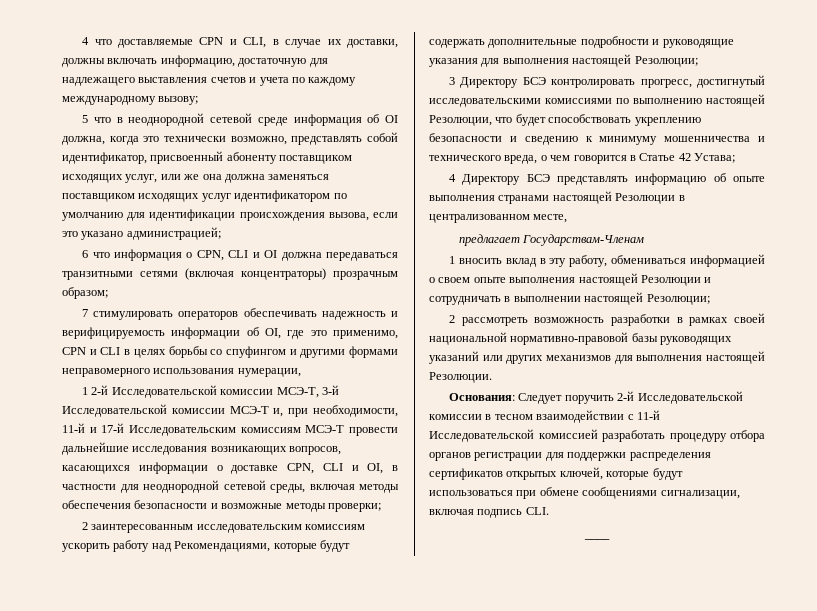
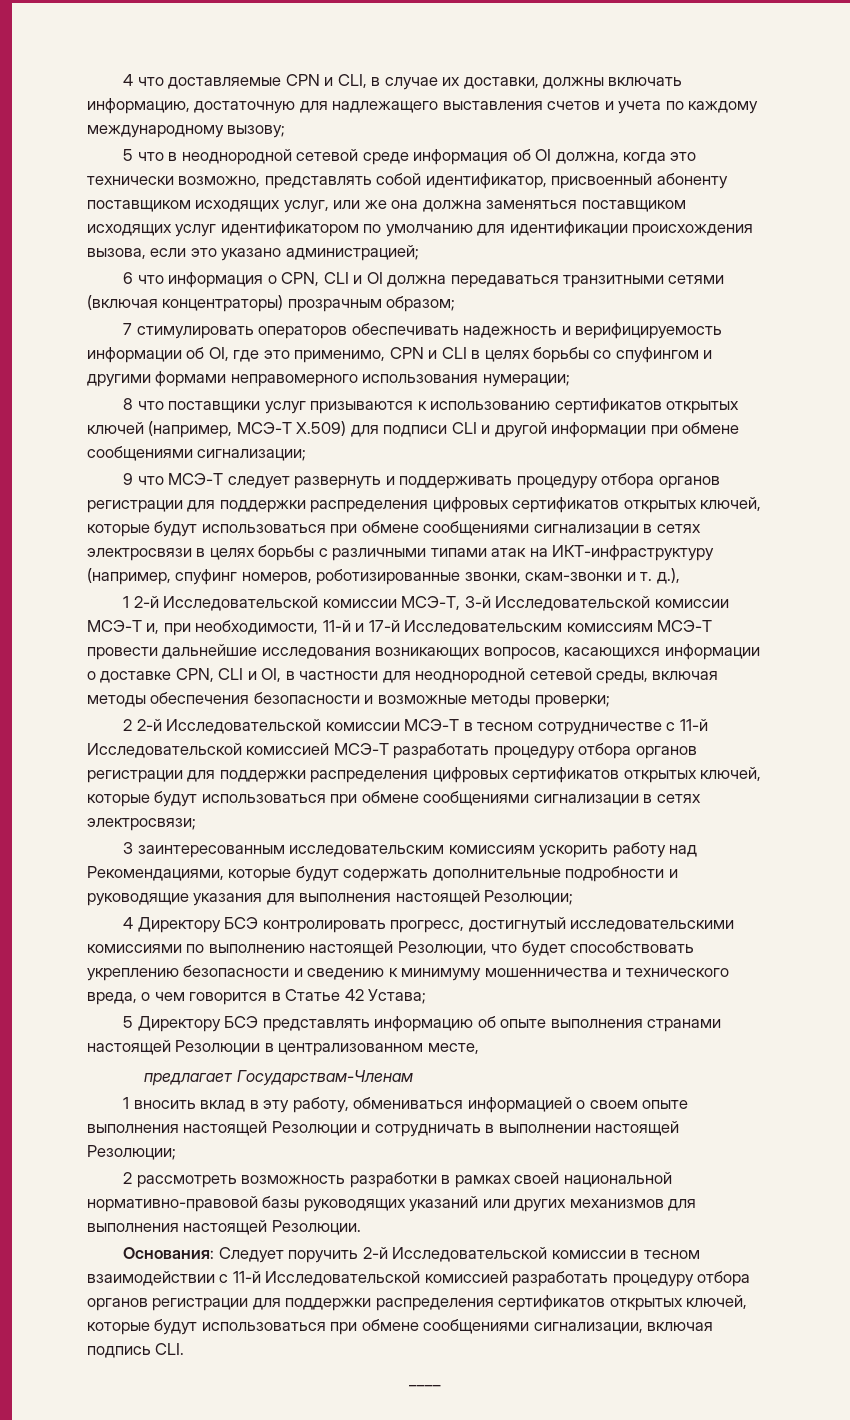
- 7 стимулировать операторов обеспечивать надежность и верифицируемость информации об OI, где это применимо, CPN и CLI в целях борьбы со спуфингом и другими формами неправомерного использования нумерации,
+ 7 стимулировать операторов обеспечивать надежность и верифицируемость информации об OI, где это применимо, CPN и CLI в целях борьбы со спуфингом и другими формами неправомерного использования нумерации;
+ 8 что поставщики услуг призываются к использованию сертификатов открытых ключей (например, МСЭ-T X.509) для подписи CLI и другой информации при обмене сообщениями сигнализации;
+ 9 что МСЭ-Т следует развернуть и поддерживать процедуру отбора органов регистрации для поддержки распределения цифровых сертификатов открытых ключей, которые будут использоваться при обмене сообщениями сигнализации в сетях электросвязи в целях борьбы с различными типами атак на ИКТ-инфраструктуру (например, спуфинг номеров, роботизированные звонки, скам-звонки и т. д.),
- 2 заинтересованным исследовательским комиссиям ускорить работу над Рекомендациями, которые будут содержать дополнительные подробности и руководящие указания для выполнения настоящей Резолюции;
+ 2 2-й Исследовательской комиссии МСЭ-Т в тесном сотрудничестве с 11-й Исследовательской комиссией МСЭ-Т разработать процедуру отбора органов регистрации для поддержки распределения цифровых сертификатов открытых ключей, которые будут использоваться при обмене сообщениями сигнализации в сетях электросвязи;
+ 3 заинтересованным исследовательским комиссиям ускорить работу над Рекомендациями, которые будут содержать дополнительные подробности и руководящие указания для выполнения настоящей Резолюции;
- 3 Директору БСЭ контролировать прогресс, достигнутый исследовательскими комиссиями по выполнению настоящей Резолюции, что будет способствовать укреплению безопасности и сведению к минимуму мошенничества и технического вреда, о чем говорится в Статье 42 Устава;
+ 4 Директору БСЭ контролировать прогресс, достигнутый исследовательскими комиссиями по выполнению настоящей Резолюции, что будет способствовать укреплению безопасности и сведению к минимуму мошенничества и технического вреда, о чем говорится в Статье 42 Устава;
- 4 Директору БСЭ представлять информацию об опыте выполнения странами настоящей Резолюции в централизованном месте,
+ 5 Директору БСЭ представлять информацию об опыте выполнения странами настоящей Резолюции в централизованном месте,

